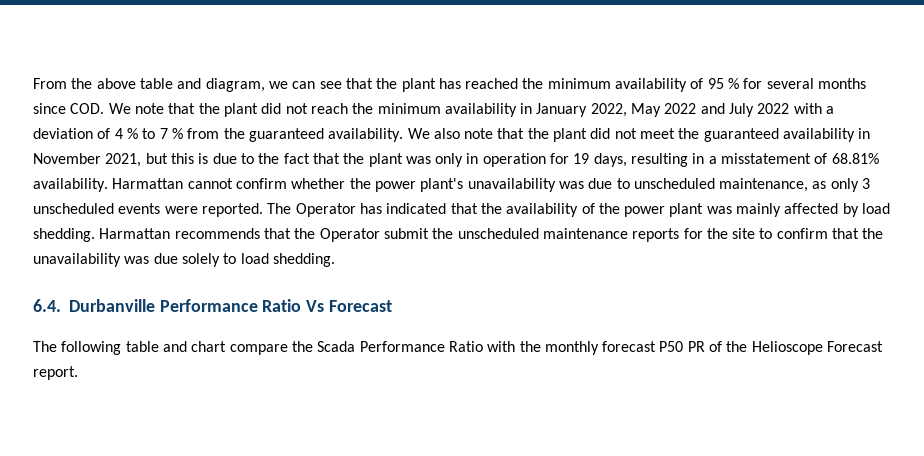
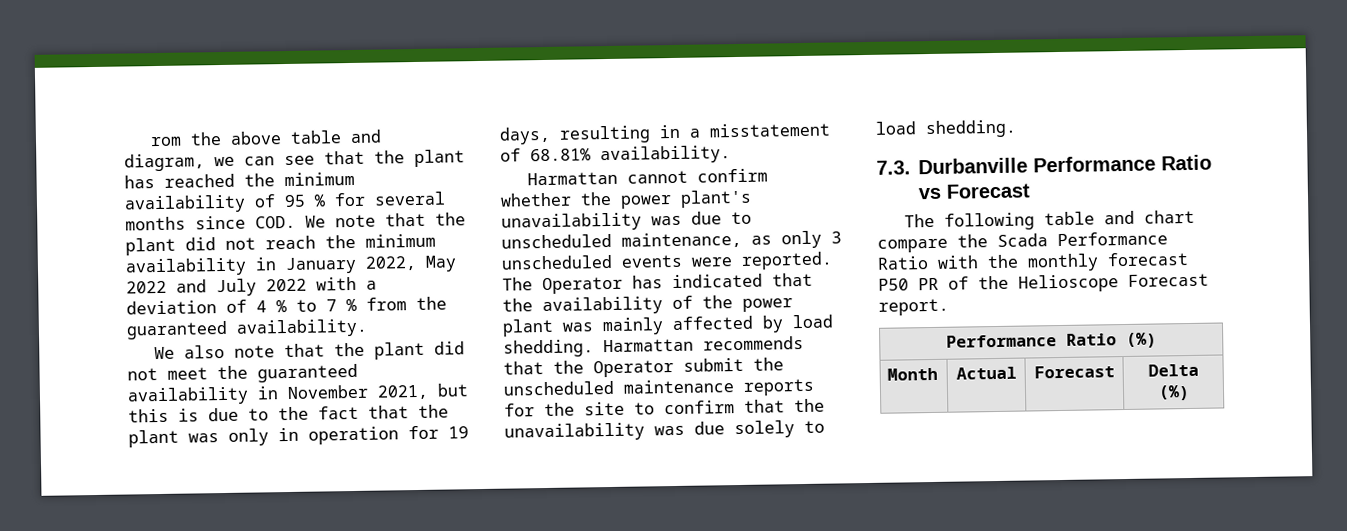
- From the above table and diagram, we can see that the plant has reached the minimum availability of 95 % for several months since COD. We note that the plant did not reach the minimum availability in January 2022, May 2022 and July 2022 with a deviation of 4 % to 7 % from the guaranteed availability. We also note that the plant did not meet the guaranteed availability in November 2021, but this is due to the fact that the plant was only in operation for 19 days, resulting in a misstatement of 68.81% availability. Harmattan cannot confirm whether the power plant's unavailability was due to unscheduled maintenance, as only 3 unscheduled events were reported.
+ rom the above table and diagram, we can see that the plant has reached the minimum availability of 95 % for several months since COD. We note that the plant did not reach the minimum availability in January 2022, May 2022 and July 2022 with a deviation of 4 % to 7 % from the guaranteed availability.
+ We also note that the plant did not meet the guaranteed availability in November 2021, but this is due to the fact that the plant was only in operation for 19 days, resulting in a misstatement of 68.81% availability.
+ Harmattan cannot confirm whether the power plant's unavailability was due to unscheduled maintenance, as only 3 unscheduled events were reported.
- 6.4. Durbanville Performance Ratio Vs Forecast
+ 7.3. Durbanville Performance Ratio vs Forecast
+ Performance Ratio (%)
+ Month | Actual | Forecast | Delta (%)

